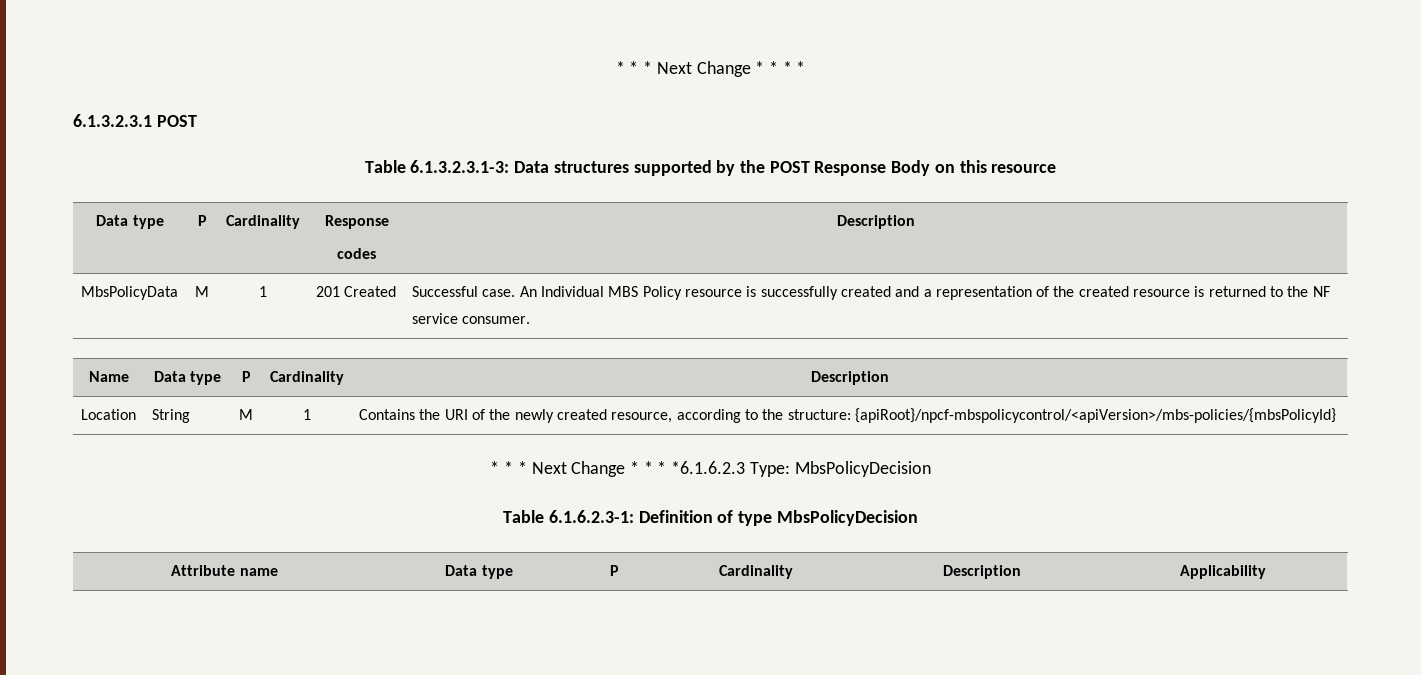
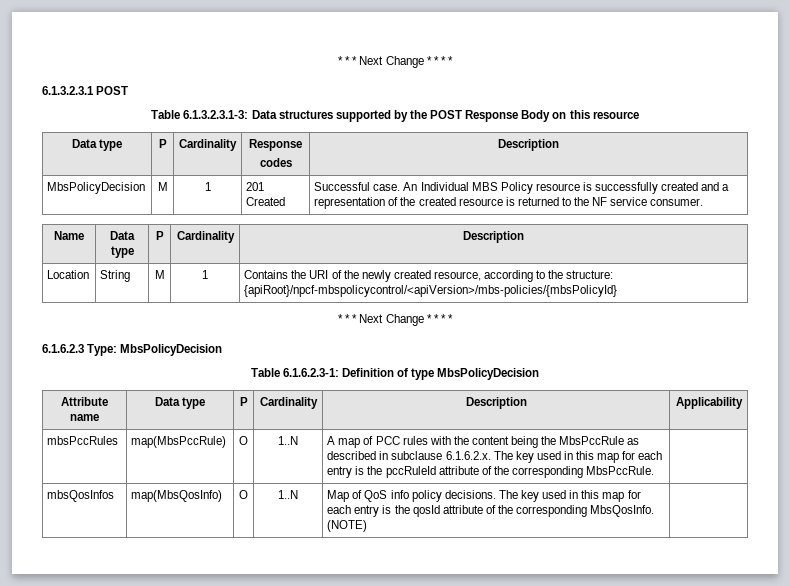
- MbsPolicyData | M | 1 | 201 Created | Successful case. An Individual MBS Policy resource is successfully created and a representation of the created resource is returned to the NF service consumer.
+ MbsPolicyDecision | M | 1 | 201 Created | Successful case. An Individual MBS Policy resource is successfully created and a representation of the created resource is returned to the NF service consumer.
  Location | String | M | 1 | Contains the URI of the newly created resource, according to the structure: {apiRoot}/npcf-mbspolicycontrol/<apiVersion>/mbs-policies/{mbsPolicyId}
- * * * Next Change * * * *6.1.6.2.3 Type: MbsPolicyDecision
+ * * * Next Change * * * *
+ 6.1.6.2.3 Type: MbsPolicyDecision
+ mbsPccRules | map(MbsPccRule) | O | 1..N | A map of PCC rules with the content being the MbsPccRule as described in subclause 6.1.6.2.x. The key used in this map for each entry is the pccRuleId attribute of the corresponding MbsPccRule. |
+ mbsQosInfos | map(MbsQosInfo) | O | 1..N | Map of QoS info policy decisions. The key used in this map for each entry is the qosId attribute of the corresponding MbsQosInfo. (NOTE) |

